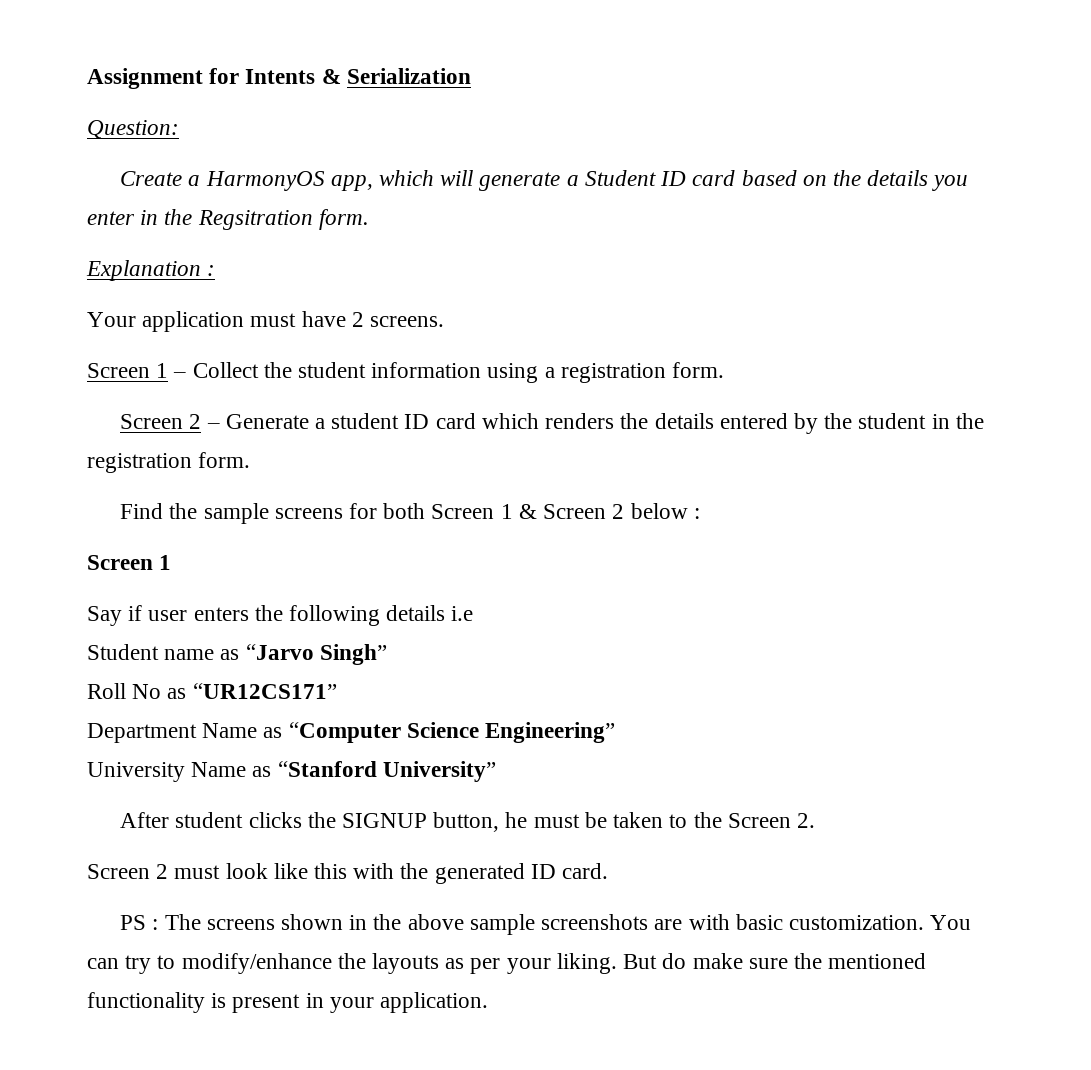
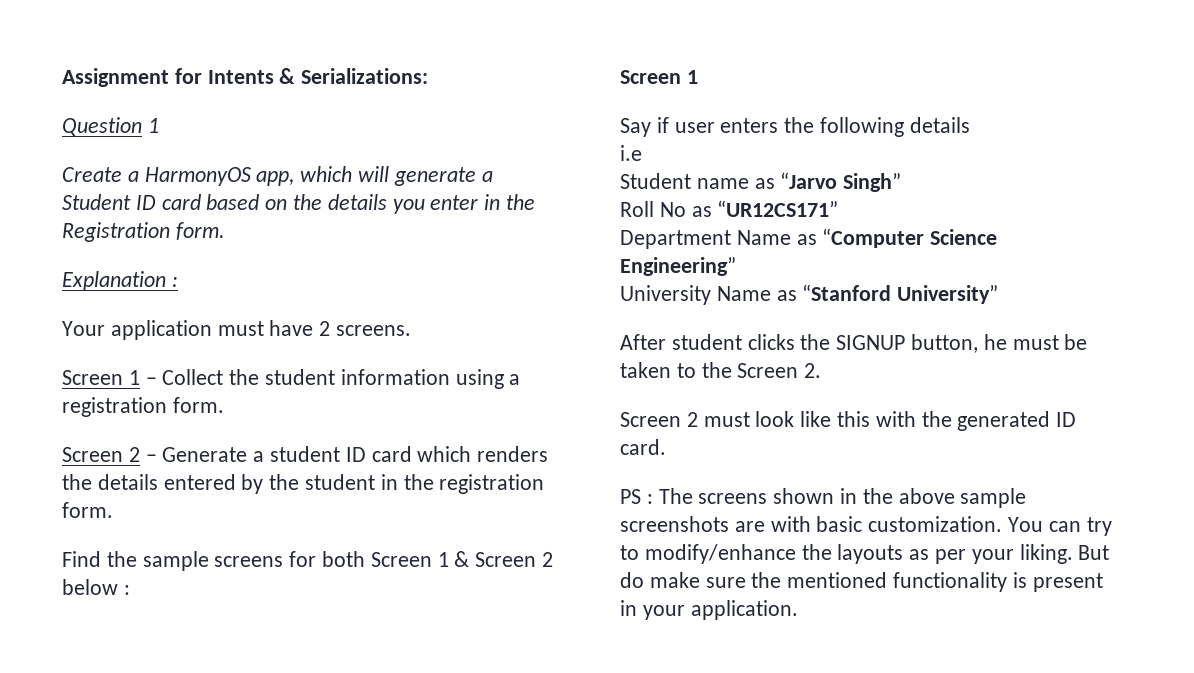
- Assignment for Intents & Serialization
- Question:
+ Assignment for Intents & Serializations:
+ Question 1
- Create a HarmonyOS app, which will generate a Student ID card based on the details you enter in the Regsitration form.
+ Create a HarmonyOS app, which will generate a Student ID card based on the details you enter in the Registration form.
- Say if user enters the following details i.e
+ Say if user enters the following details
+ i.e

